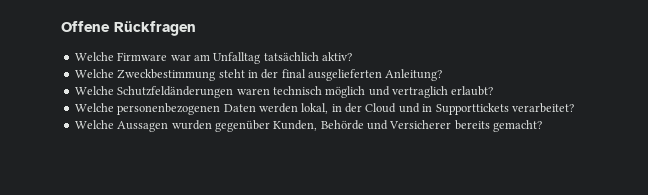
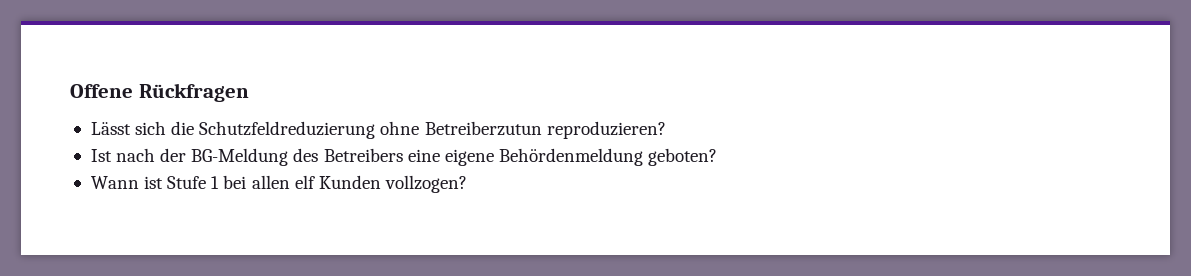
- Welche Firmware war am Unfalltag tatsächlich aktiv?
- Welche Zweckbestimmung steht in der final ausgelieferten Anleitung?
- Welche Schutzfeldänderungen waren technisch möglich und vertraglich erlaubt?
- Welche personenbezogenen Daten werden lokal, in der Cloud und in Supporttickets verarbeitet?
- Welche Aussagen wurden gegenüber Kunden, Behörde und Versicherer bereits gemacht?
+ Lässt sich die Schutzfeldreduzierung ohne Betreiberzutun reproduzieren?
+ Ist nach der BG-Meldung des Betreibers eine eigene Behördenmeldung geboten?
+ Wann ist Stufe 1 bei allen elf Kunden vollzogen?

